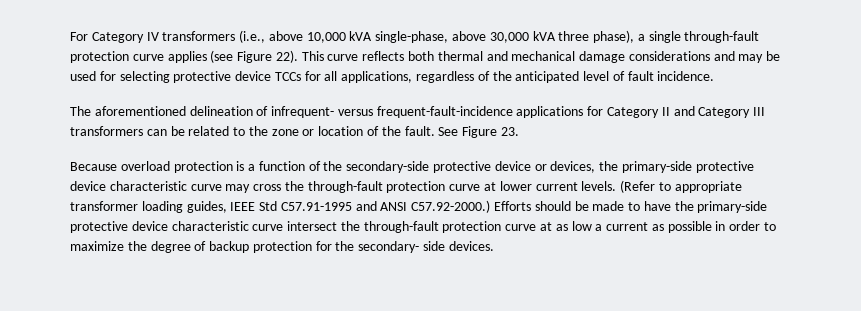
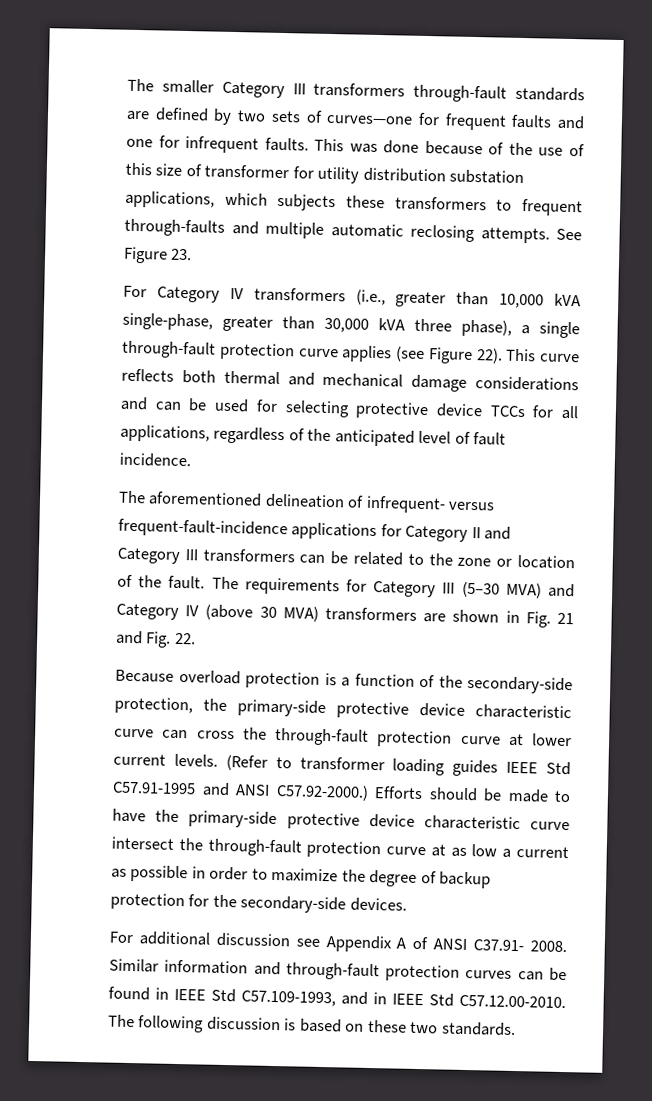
+ The smaller Category III transformers through-fault standards are defined by two sets of curves―one for frequent faults and one for infrequent faults. This was done because of the use of this size of transformer for utility distribution substation applications, which subjects these transformers to frequent through-faults and multiple automatic reclosing attempts. See Figure 23.
- For Category IV transformers (i.e., above 10,000 kVA single-phase, above 30,000 kVA three phase), a single through-fault protection curve applies (see Figure 22).
+ For Category IV transformers (i.e., greater than 10,000 kVA single-phase, greater than 30,000 kVA three phase), a single through-fault protection curve applies (see Figure 22).
- This curve reflects both thermal and mechanical damage considerations and may be used for selecting protective device TCCs for all applications, regardless of the anticipated level of fault incidence.
+ This curve reflects both thermal and mechanical damage considerations and can be used for selecting protective device TCCs for all applications, regardless of the anticipated level of fault incidence.
- See Figure 23.
+ The requirements for Category III (5–30 MVA) and Category IV (above 30 MVA) transformers are shown in Fig. 21 and Fig. 22.
- Because overload protection is a function of the secondary-side protective device or devices, the primary-side protective device characteristic curve may cross the through-fault protection curve at lower current levels.
+ Because overload protection is a function of the secondary-side protection, the primary-side protective device characteristic curve can cross the through-fault protection curve at lower current levels.
- (Refer to appropriate transformer loading guides, IEEE Std C57.91-1995 and ANSI C57.92-2000.) Efforts should be made to have the primary-side protective device characteristic curve intersect the through-fault protection curve at as low a current as possible in order to maximize the degree of backup protection for the secondary- side devices.
+ (Refer to transformer loading guides IEEE Std C57.91-1995 and ANSI C57.92-2000.) Efforts should be made to have the primary-side protective device characteristic curve intersect the through-fault protection curve at as low a current as possible in order to maximize the degree of backup protection for the secondary-side devices.
+ For additional discussion see Appendix A of ANSI C37.91- 2008. Similar information and through-fault protection curves can be found in IEEE Std C57.109-1993, and in IEEE Std C57.12.00-2010. The following discussion is based on these two standards.

